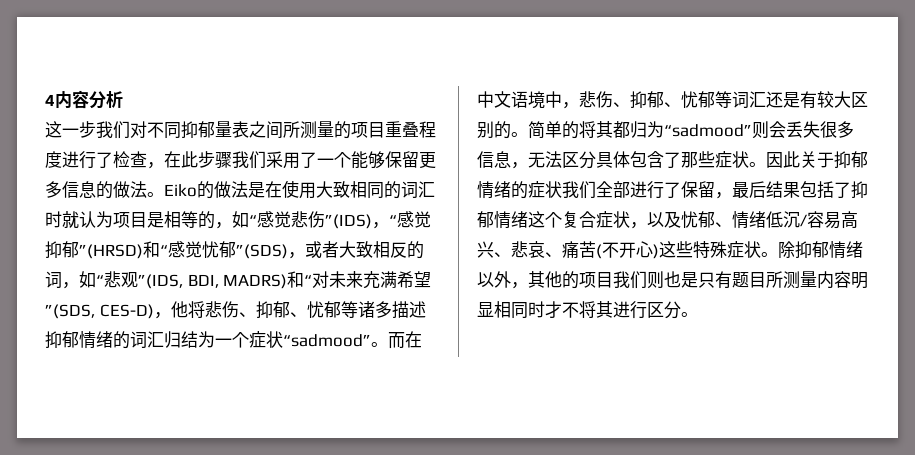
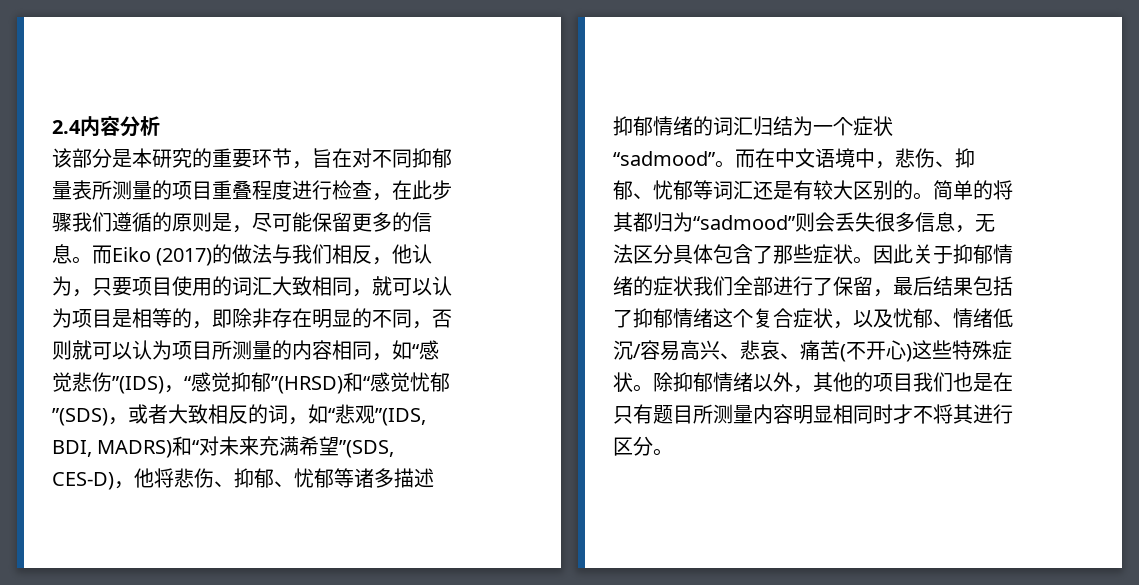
- 4内容分析
+ 2.4内容分析
- 这一步我们对不同抑郁量表之间所测量的项目重叠程度进行了检查，在此步骤我们采用了一个能够保留更多信息的做法。Eiko的做法是在使用大致相同的词汇时就认为项目是相等的，如“感觉悲伤”(IDS)，“感觉抑郁”(HRSD)和“感觉忧郁”(SDS)，或者大致相反的词，如“悲观”(IDS, BDI, MADRS)和“对未来充满希望”(SDS, CES-D)，他将悲伤、抑郁、忧郁等诸多描述抑郁情绪的词汇归结为一个症状“sadmood”。
+ 该部分是本研究的重要环节，旨在对不同抑郁量表所测量的项目重叠程度进行检查，在此步骤我们遵循的原则是，尽可能保留更多的信息。而Eiko (2017)的做法与我们相反，他认为，只要项目使用的词汇大致相同，就可以认为项目是相等的，即除非存在明显的不同，否则就可以认为项目所测量的内容相同，如“感觉悲伤”(IDS)，“感觉抑郁”(HRSD)和“感觉忧郁”(SDS)，或者大致相反的词，如“悲观”(IDS, BDI, MADRS)和“对未来充满希望”(SDS, CES-D)，他将悲伤、抑郁、忧郁等诸多描述抑郁情绪的词汇归结为一个症状“sadmood”。
- 除抑郁情绪以外，其他的项目我们则也是只有题目所测量内容明显相同时才不将其进行区分。
+ 除抑郁情绪以外，其他的项目我们也是在只有题目所测量内容明显相同时才不将其进行区分。

